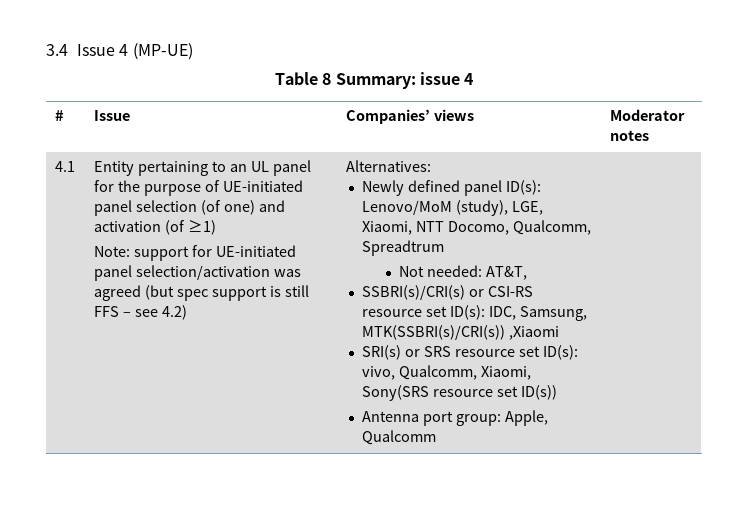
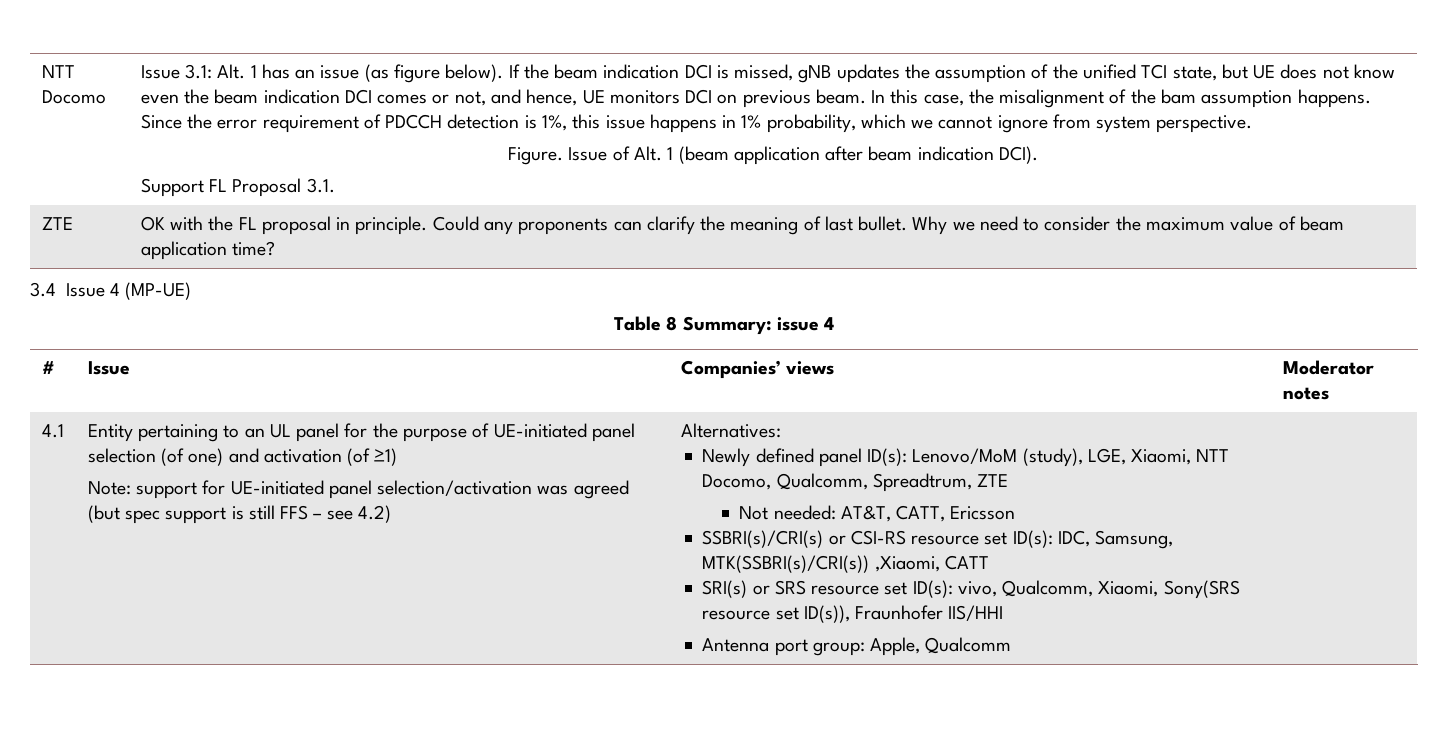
+ NTT Docomo | Issue 3.1: Alt. 1 has an issue (as figure below). If the beam indication DCI is missed, gNB updates the assumption of the unified TCI state, but UE does not know even the beam indication DCI comes or not, and hence, UE monitors DCI on previous beam. In this case, the misalignment of the bam assumption happens. Since the error requirement of PDCCH detection is 1%, this issue happens in 1% probability, which we cannot ignore from system perspective.
+ Figure. Issue of Alt. 1 (beam application after beam indication DCI).
+ Support FL Proposal 3.1.
+ ZTE | OK with the FL proposal in principle. Could any proponents can clarify the meaning of last bullet. Why we need to consider the maximum value of beam application time?
- Newly defined panel ID(s): Lenovo/MoM (study), LGE, Xiaomi, NTT Docomo, Qualcomm, Spreadtrum
+ Newly defined panel ID(s): Lenovo/MoM (study), LGE, Xiaomi, NTT Docomo, Qualcomm, Spreadtrum, ZTE
- Not needed: AT&T,
+ Not needed: AT&T, CATT, Ericsson
- SSBRI(s)/CRI(s) or CSI-RS resource set ID(s): IDC, Samsung, MTK(SSBRI(s)/CRI(s)) ,Xiaomi
+ SSBRI(s)/CRI(s) or CSI-RS resource set ID(s): IDC, Samsung, MTK(SSBRI(s)/CRI(s)) ,Xiaomi, CATT
- SRI(s) or SRS resource set ID(s): vivo, Qualcomm, Xiaomi, Sony(SRS resource set ID(s))
+ SRI(s) or SRS resource set ID(s): vivo, Qualcomm, Xiaomi, Sony(SRS resource set ID(s)), Fraunhofer IIS/HHI

